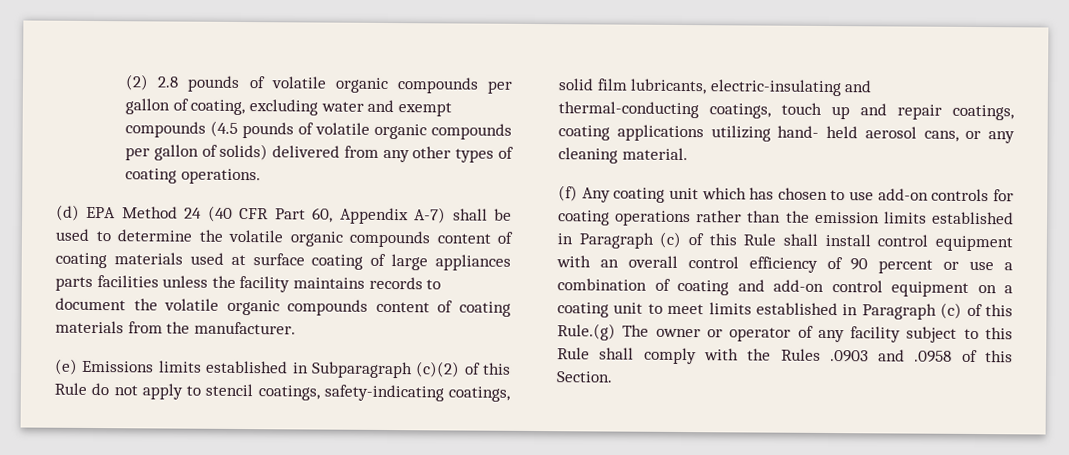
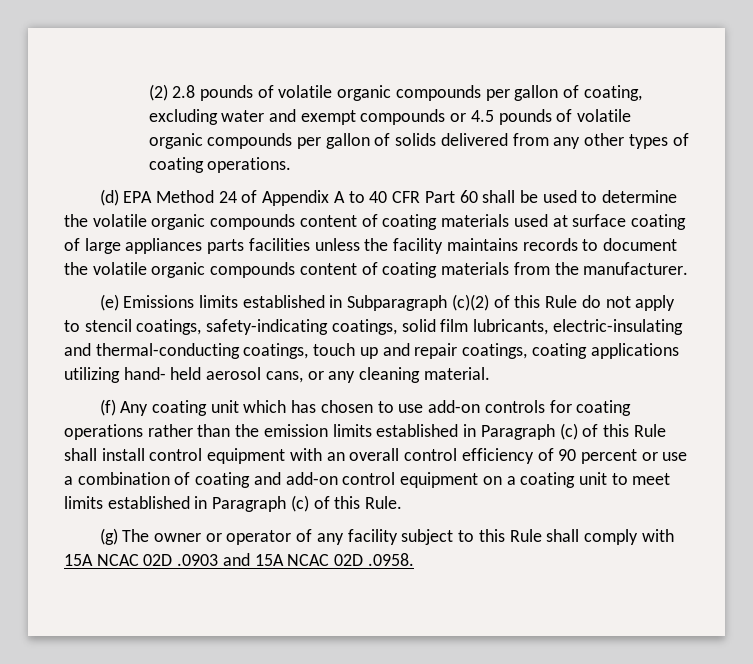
- (2) 2.8 pounds of volatile organic compounds per gallon of coating, excluding water and exempt compounds (4.5 pounds of volatile organic compounds per gallon of solids) delivered from any other types of coating operations.
+ (2) 2.8 pounds of volatile organic compounds per gallon of coating, excluding water and exempt compounds or 4.5 pounds of volatile organic compounds per gallon of solids delivered from any other types of coating operations.
- (d) EPA Method 24 (40 CFR Part 60, Appendix A-7) shall be used to determine the volatile organic compounds content of coating materials used at surface coating of large appliances parts facilities unless the facility maintains records to document the volatile organic compounds content of coating materials from the manufacturer.
+ (d) EPA Method 24 of Appendix A to 40 CFR Part 60 shall be used to determine the volatile organic compounds content of coating materials used at surface coating of large appliances parts facilities unless the facility maintains records to document the volatile organic compounds content of coating materials from the manufacturer.
- (f) Any coating unit which has chosen to use add-on controls for coating operations rather than the emission limits established in Paragraph (c) of this Rule shall install control equipment with an overall control efficiency of 90 percent or use a combination of coating and add-on control equipment on a coating unit to meet limits established in Paragraph (c) of this Rule.(g) The owner or operator of any facility subject to this Rule shall comply with the Rules .0903 and .0958 of this Section.
+ (f) Any coating unit which has chosen to use add-on controls for coating operations rather than the emission limits established in Paragraph (c) of this Rule shall install control equipment with an overall control efficiency of 90 percent or use a combination of coating and add-on control equipment on a coating unit to meet limits established in Paragraph (c) of this Rule.
+ (g) The owner or operator of any facility subject to this Rule shall comply with 15A NCAC 02D .0903 and 15A NCAC 02D .0958.

